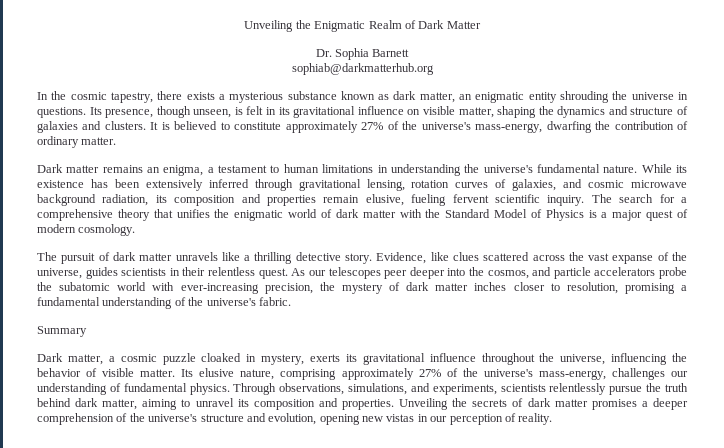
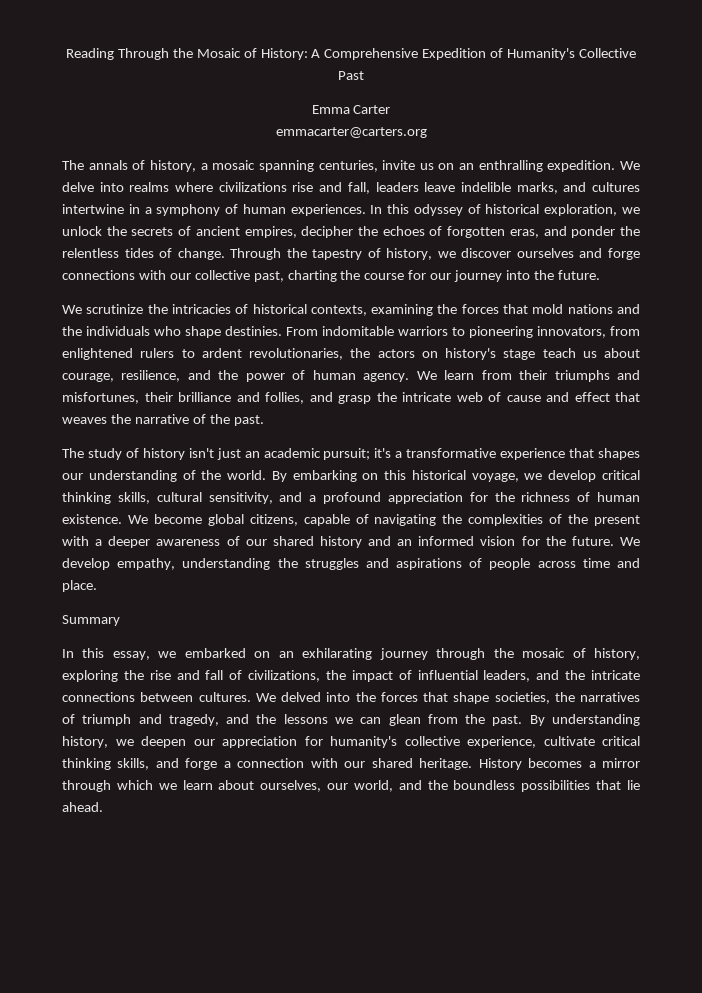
- Unveiling the Enigmatic Realm of Dark Matter
- Dr. Sophia Barnett
- sophiab@darkmatterhub.org
- In the cosmic tapestry, there exists a mysterious substance known as dark matter, an enigmatic entity shrouding the universe in questions. Its presence, though unseen, is felt in its gravitational influence on visible matter, shaping the dynamics and structure of galaxies and clusters. It is believed to constitute approximately 27% of the universe's mass-energy, dwarfing the contribution of ordinary matter.
- Dark matter remains an enigma, a testament to human limitations in understanding the universe's fundamental nature. While its existence has been extensively inferred through gravitational lensing, rotation curves of galaxies, and cosmic microwave background radiation, its composition and properties remain elusive, fueling fervent scientific inquiry. The search for a comprehensive theory that unifies the enigmatic world of dark matter with the Standard Model of Physics is a major quest of modern cosmology.
- The pursuit of dark matter unravels like a thrilling detective story. Evidence, like clues scattered across the vast expanse of the universe, guides scientists in their relentless quest. As our telescopes peer deeper into the cosmos, and particle accelerators probe the subatomic world with ever-increasing precision, the mystery of dark matter inches closer to resolution, promising a fundamental understanding of the universe's fabric.
+ Reading Through the Mosaic of History: A Comprehensive Expedition of Humanity's Collective Past
+ Emma Carter
+ emmacarter@carters.org
+ The annals of history, a mosaic spanning centuries, invite us on an enthralling expedition. We delve into realms where civilizations rise and fall, leaders leave indelible marks, and cultures intertwine in a symphony of human experiences. In this odyssey of historical exploration, we unlock the secrets of ancient empires, decipher the echoes of forgotten eras, and ponder the relentless tides of change. Through the tapestry of history, we discover ourselves and forge connections with our collective past, charting the course for our journey into the future.
+ We scrutinize the intricacies of historical contexts, examining the forces that mold nations and the individuals who shape destinies. From indomitable warriors to pioneering innovators, from enlightened rulers to ardent revolutionaries, the actors on history's stage teach us about courage, resilience, and the power of human agency. We learn from their triumphs and misfortunes, their brilliance and follies, and grasp the intricate web of cause and effect that weaves the narrative of the past.
+ The study of history isn't just an academic pursuit; it's a transformative experience that shapes our understanding of the world. By embarking on this historical voyage, we develop critical thinking skills, cultural sensitivity, and a profound appreciation for the richness of human existence. We become global citizens, capable of navigating the complexities of the present with a deeper awareness of our shared history and an informed vision for the future. We develop empathy, understanding the struggles and aspirations of people across time and place.
  Summary
- Dark matter, a cosmic puzzle cloaked in mystery, exerts its gravitational influence throughout the universe, influencing the behavior of visible matter. Its elusive nature, comprising approximately 27% of the universe's mass-energy, challenges our understanding of fundamental physics. Through observations, simulations, and experiments, scientists relentlessly pursue the truth behind dark matter, aiming to unravel its composition and properties. Unveiling the secrets of dark matter promises a deeper comprehension of the universe's structure and evolution, opening new vistas in our perception of reality.
+ In this essay, we embarked on an exhilarating journey through the mosaic of history, exploring the rise and fall of civilizations, the impact of influential leaders, and the intricate connections between cultures. We delved into the forces that shape societies, the narratives of triumph and tragedy, and the lessons we can glean from the past. By understanding history, we deepen our appreciation for humanity's collective experience, cultivate critical thinking skills, and forge a connection with our shared heritage. History becomes a mirror through which we learn about ourselves, our world, and the boundless possibilities that lie ahead.

